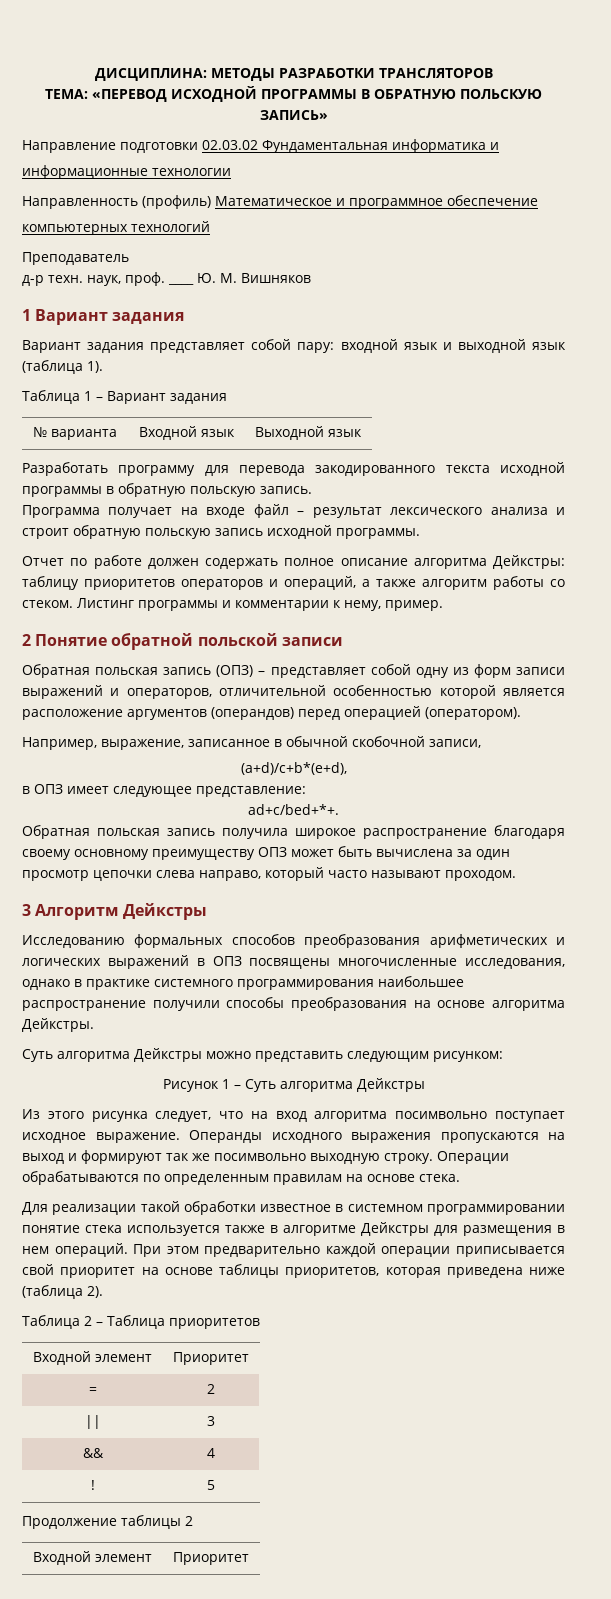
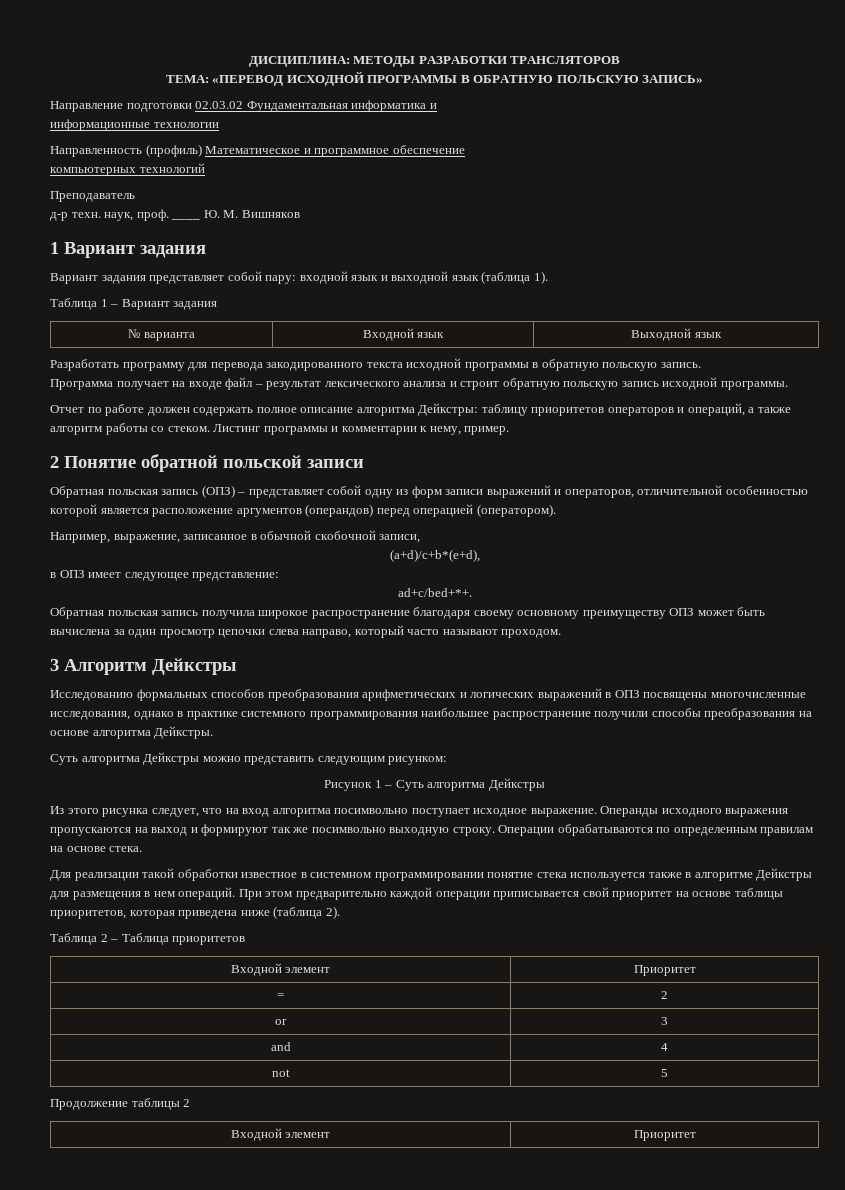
- || | 3
+ or | 3
- && | 4
+ and | 4
- ! | 5
+ not | 5

